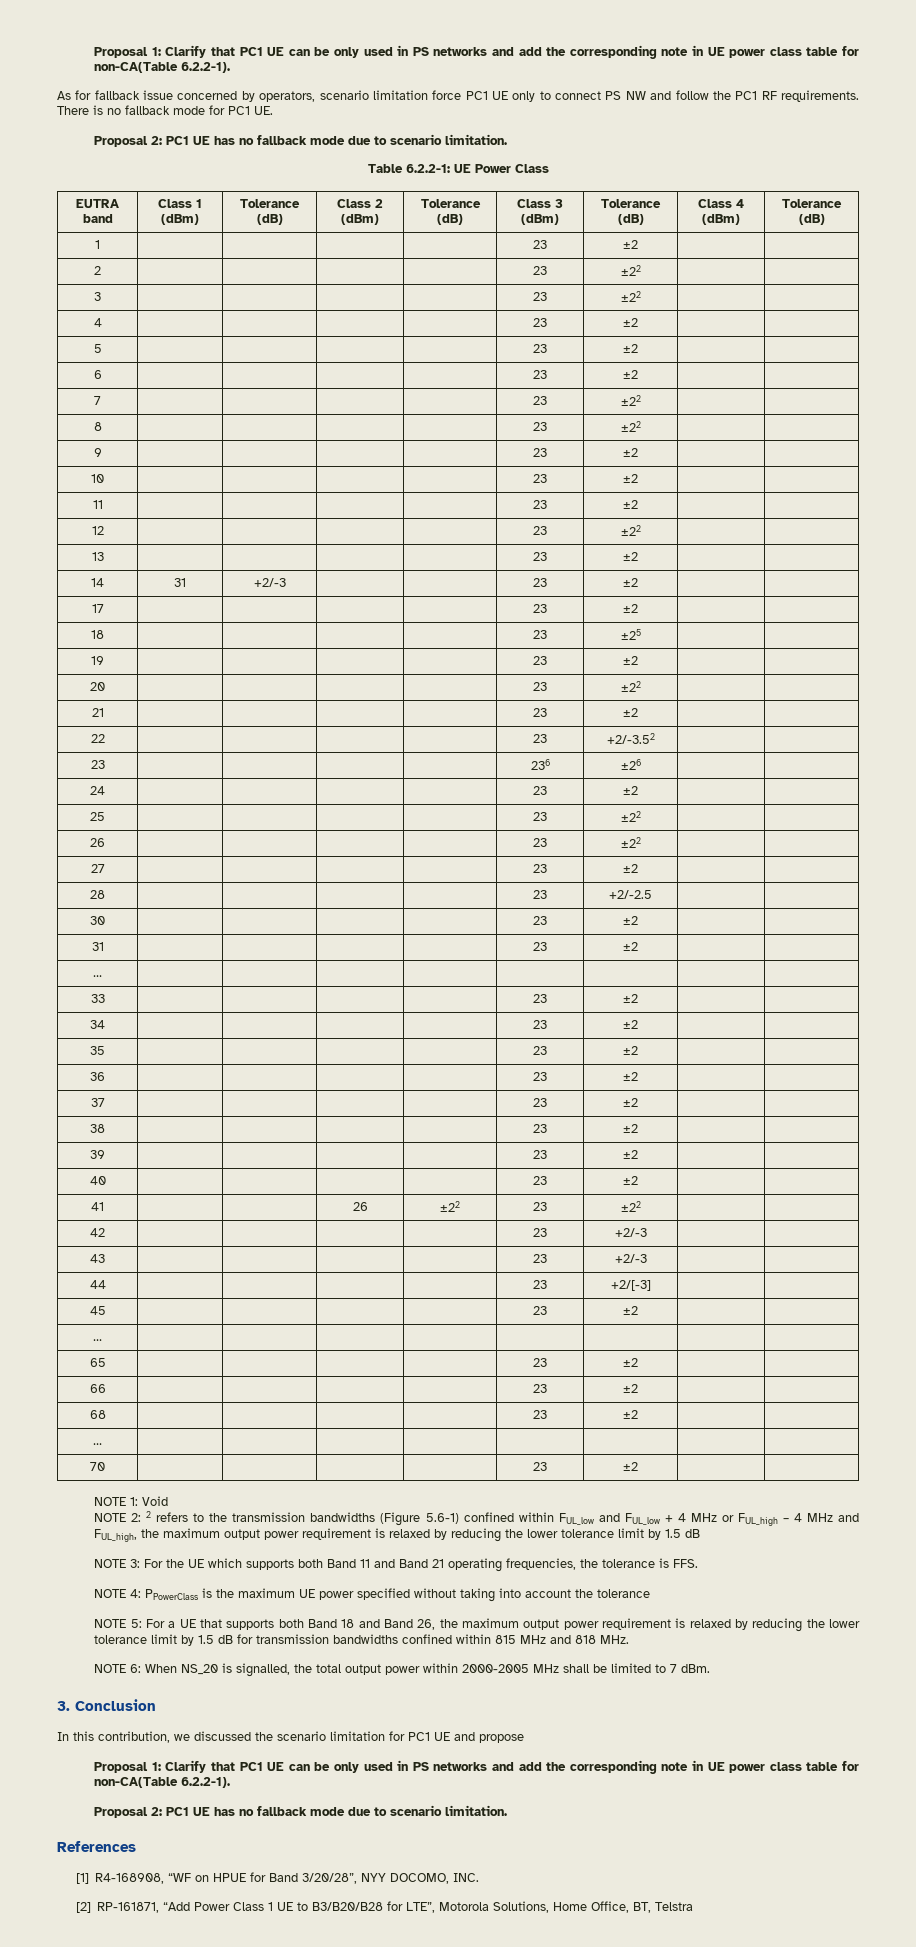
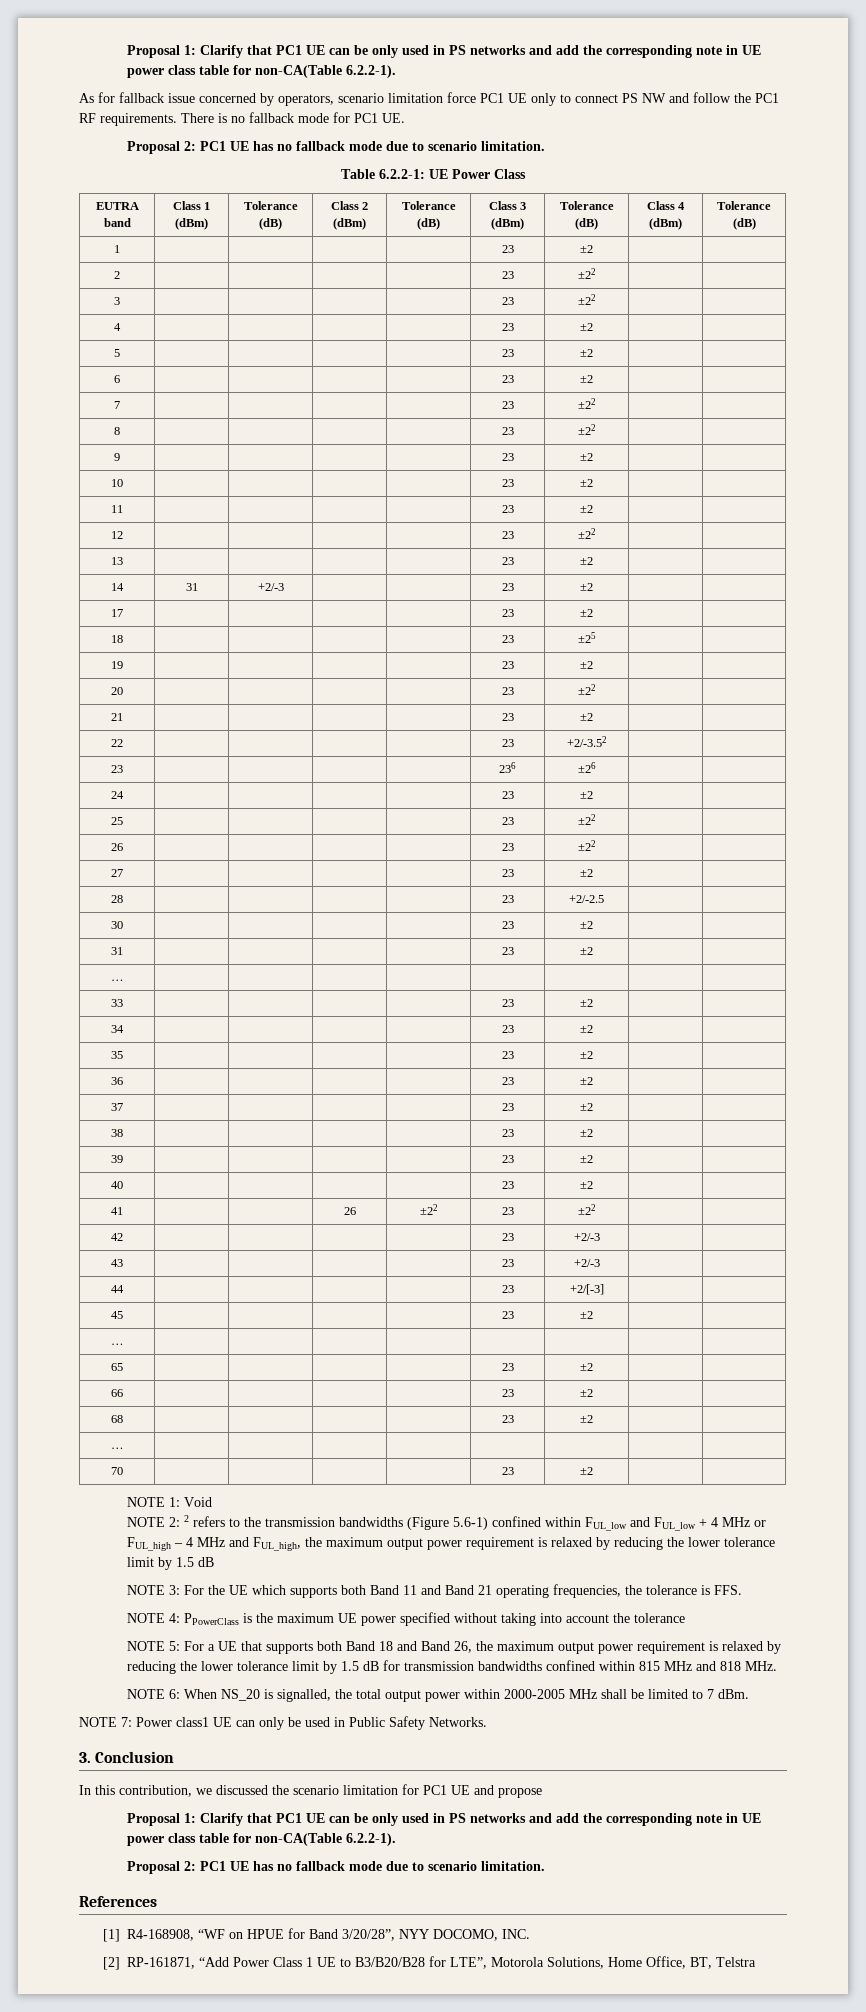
+ NOTE 7: Power class1 UE can only be used in Public Safety Networks.

